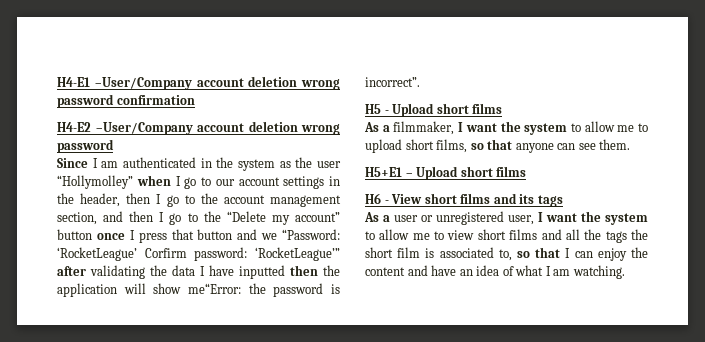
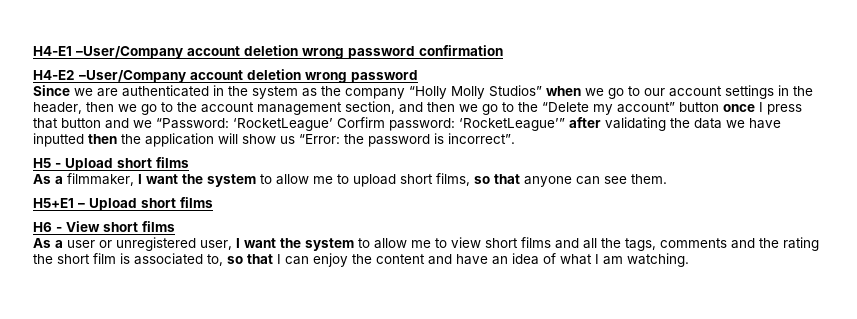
- Since I am authenticated in the system as the user “Hollymolley” when I go to our account settings in the header, then I go to the account management section, and then I go to the “Delete my account” button once I press that button and we “Password: ‘RocketLeague’ Corfirm password: ‘RocketLeague’” after validating the data I have inputted then the application will show me“Error: the password is incorrect”.
+ Since we are authenticated in the system as the company “Holly Molly Studios” when we go to our account settings in the header, then we go to the account management section, and then we go to the “Delete my account” button once I press that button and we “Password: ‘RocketLeague’ Corfirm password: ‘RocketLeague’” after validating the data we have inputted then the application will show us “Error: the password is incorrect”.
- H6 - View short films and its tags
+ H6 - View short films
- As a user or unregistered user, I want the system to allow me to view short films and all the tags the short film is associated to, so that I can enjoy the content and have an idea of what I am watching.
+ As a user or unregistered user, I want the system to allow me to view short films and all the tags, comments and the rating the short film is associated to, so that I can enjoy the content and have an idea of what I am watching.

